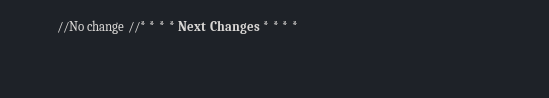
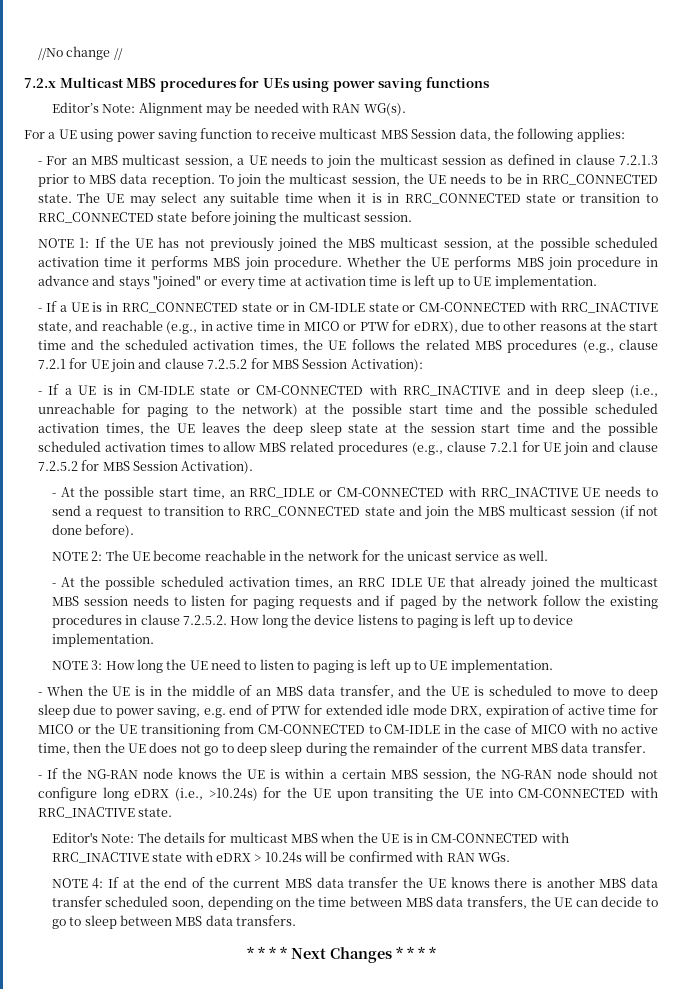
- //No change //* * * * Next Changes * * * *
+ //No change //
+ 7.2.x Multicast MBS procedures for UEs using power saving functions
+ Editor’s Note: Alignment may be needed with RAN WG(s).
+ For a UE using power saving function to receive multicast MBS Session data, the following applies:
+ - For an MBS multicast session, a UE needs to join the multicast session as defined in clause 7.2.1.3 prior to MBS data reception. To join the multicast session, the UE needs to be in RRC_CONNECTED state. The UE may select any suitable time when it is in RRC_CONNECTED state or transition to RRC_CONNECTED state before joining the multicast session.
+ NOTE 1: If the UE has not previously joined the MBS multicast session, at the possible scheduled activation time it performs MBS join procedure. Whether the UE performs MBS join procedure in advance and stays "joined" or every time at activation time is left up to UE implementation.
+ - If a UE is in RRC_CONNECTED state or in CM-IDLE state or CM-CONNECTED with RRC_INACTIVE state, and reachable (e.g., in active time in MICO or PTW for eDRX), due to other reasons at the start time and the scheduled activation times, the UE follows the related MBS procedures (e.g., clause 7.2.1 for UE join and clause 7.2.5.2 for MBS Session Activation):
+ - If a UE is in CM-IDLE state or CM-CONNECTED with RRC_INACTIVE and in deep sleep (i.e., unreachable for paging to the network) at the possible start time and the possible scheduled activation times, the UE leaves the deep sleep state at the session start time and the possible scheduled activation times to allow MBS related procedures (e.g., clause 7.2.1 for UE join and clause 7.2.5.2 for MBS Session Activation).
+ - At the possible start time, an RRC_IDLE or CM-CONNECTED with RRC_INACTIVE UE needs to send a request to transition to RRC_CONNECTED state and join the MBS multicast session (if not done before).
+ NOTE 2: The UE become reachable in the network for the unicast service as well.
+ - At the possible scheduled activation times, an RRC IDLE UE that already joined the multicast MBS session needs to listen for paging requests and if paged by the network follow the existing procedures in clause 7.2.5.2. How long the device listens to paging is left up to device implementation.
+ NOTE 3: How long the UE need to listen to paging is left up to UE implementation.
+ - When the UE is in the middle of an MBS data transfer, and the UE is scheduled to move to deep sleep due to power saving, e.g. end of PTW for extended idle mode DRX, expiration of active time for MICO or the UE transitioning from CM-CONNECTED to CM-IDLE in the case of MICO with no active time, then the UE does not go to deep sleep during the remainder of the current MBS data transfer.
+ - If the NG-RAN node knows the UE is within a certain MBS session, the NG-RAN node should not configure long eDRX (i.e., >10.24s) for the UE upon transiting the UE into CM-CONNECTED with RRC_INACTIVE state.
+ Editor's Note: The details for multicast MBS when the UE is in CM-CONNECTED with RRC_INACTIVE state with eDRX > 10.24s will be confirmed with RAN WGs.
+ NOTE 4: If at the end of the current MBS data transfer the UE knows there is another MBS data transfer scheduled soon, depending on the time between MBS data transfers, the UE can decide to go to sleep between MBS data transfers.
+ * * * * Next Changes * * * *

